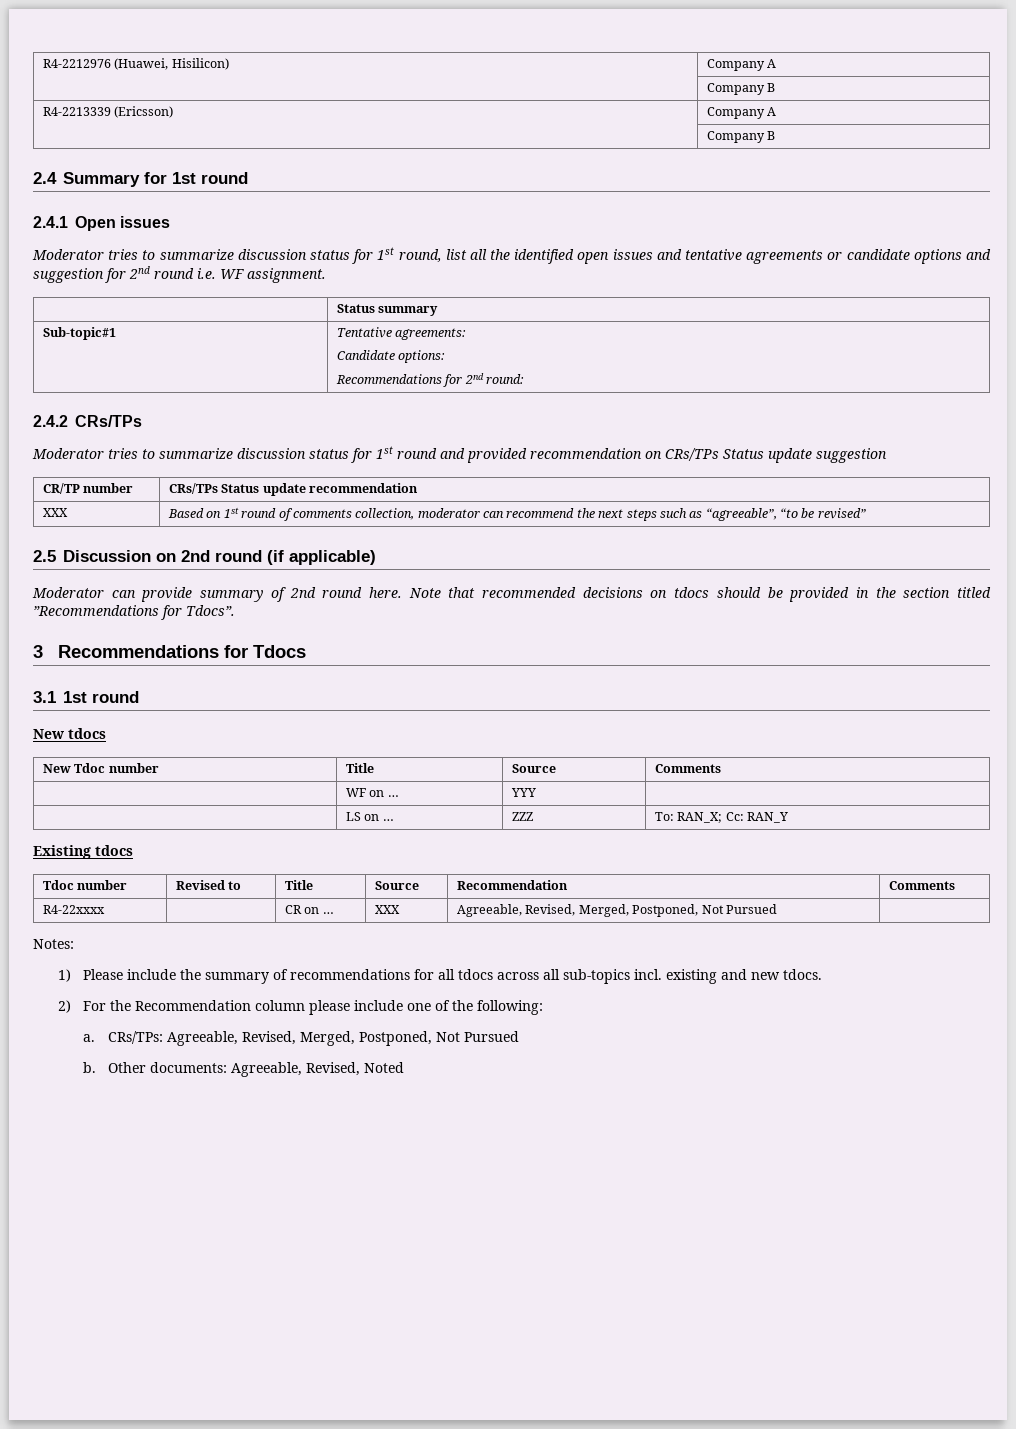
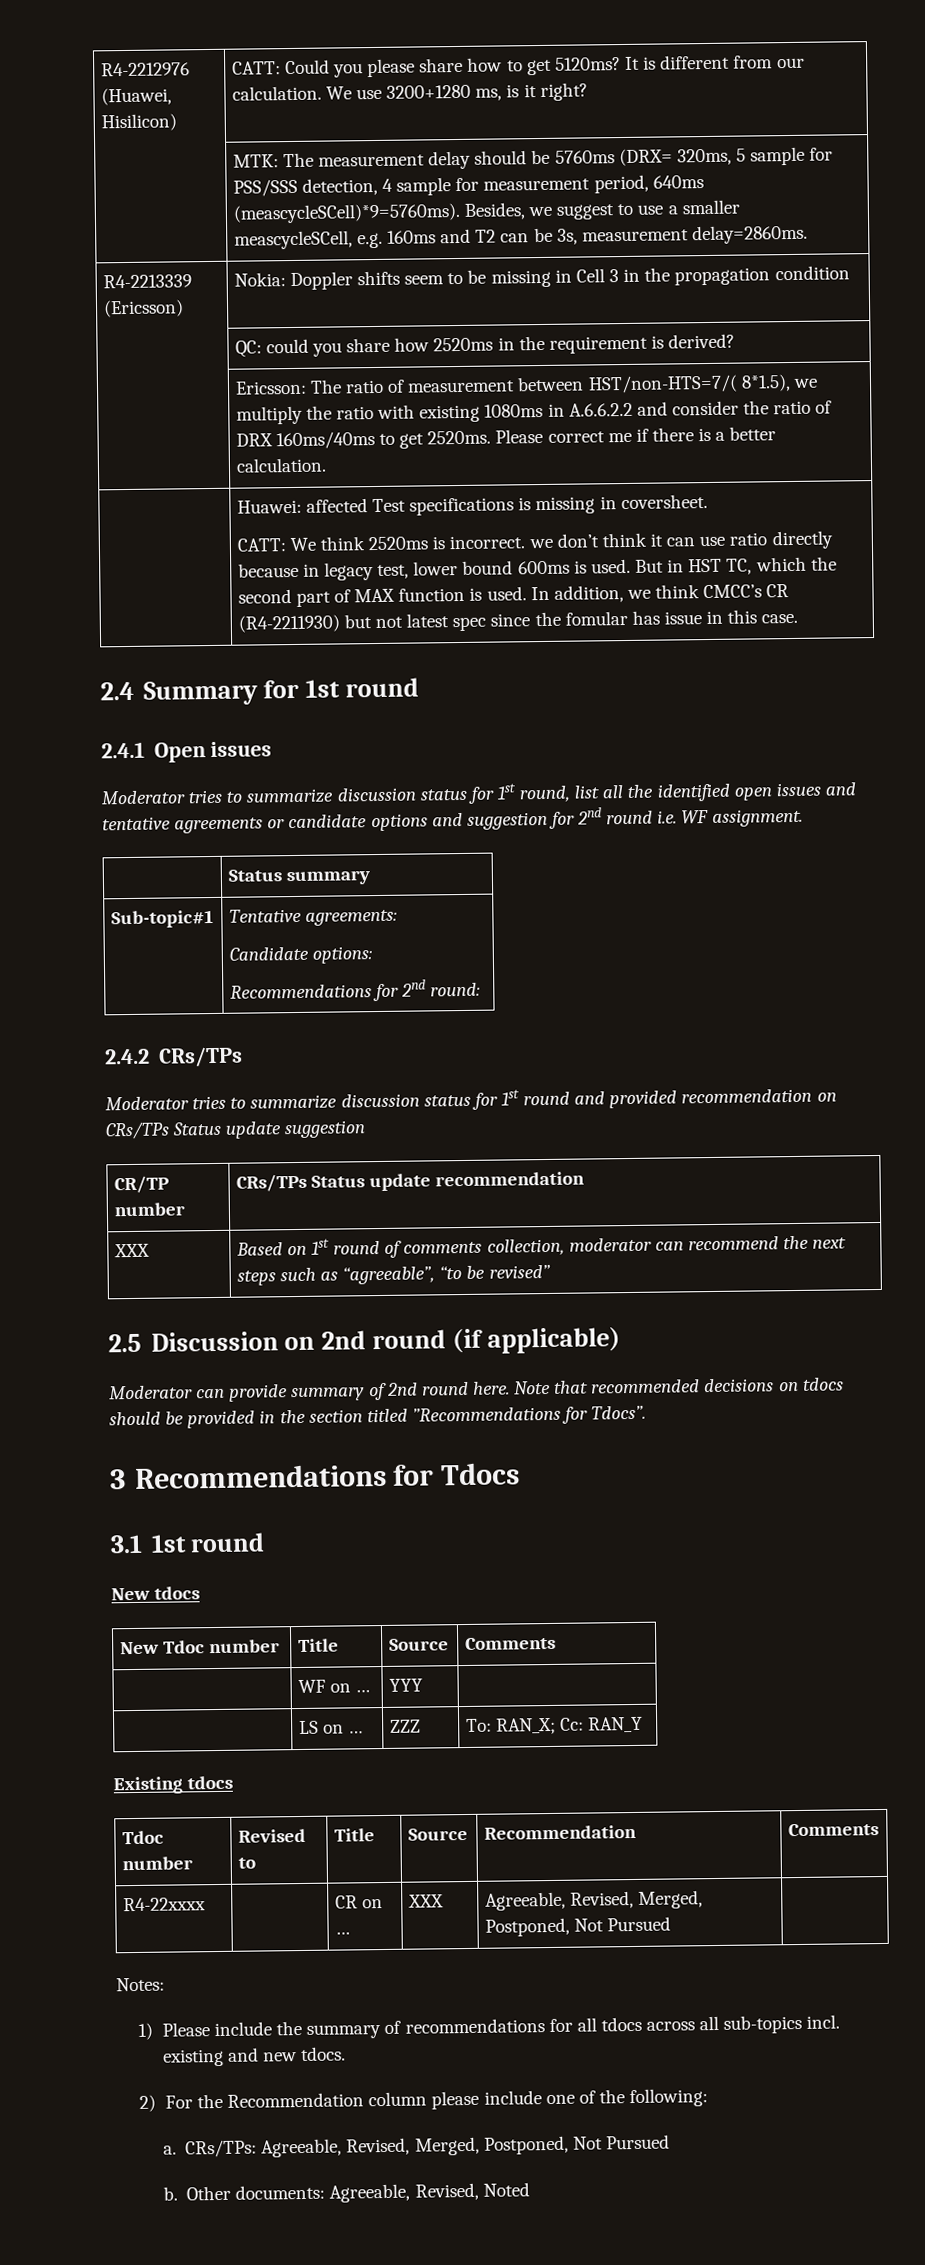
- R4-2212976 (Huawei, Hisilicon) | Company A
- | Company B
- R4-2213339 (Ericsson) | Company A
- | Company B
+ R4-2212976 (Huawei, Hisilicon) | CATT: Could you please share how to get 5120ms? It is different from our calculation. We use 3200+1280 ms, is it right?
+ | MTK: The measurement delay should be 5760ms (DRX= 320ms, 5 sample for PSS/SSS detection, 4 sample for measurement period, 640ms (meascycleSCell)*9=5760ms). Besides, we suggest to use a smaller meascycleSCell, e.g. 160ms and T2 can be 3s, measurement delay=2860ms.
+ R4-2213339 (Ericsson) | Nokia: Doppler shifts seem to be missing in Cell 3 in the propagation condition
+ | QC: could you share how 2520ms in the requirement is derived?
+ | Ericsson: The ratio of measurement between HST/non-HTS=7/( 8*1.5), we multiply the ratio with existing 1080ms in A.6.6.2.2 and consider the ratio of DRX 160ms/40ms to get 2520ms. Please correct me if there is a better calculation.
+ | Huawei: affected Test specifications is missing in coversheet.
+ CATT: We think 2520ms is incorrect. we don’t think it can use ratio directly because in legacy test, lower bound 600ms is used. But in HST TC, which the second part of MAX function is used. In addition, we think CMCC’s CR (R4-2211930) but not latest spec since the fomular has issue in this case.

